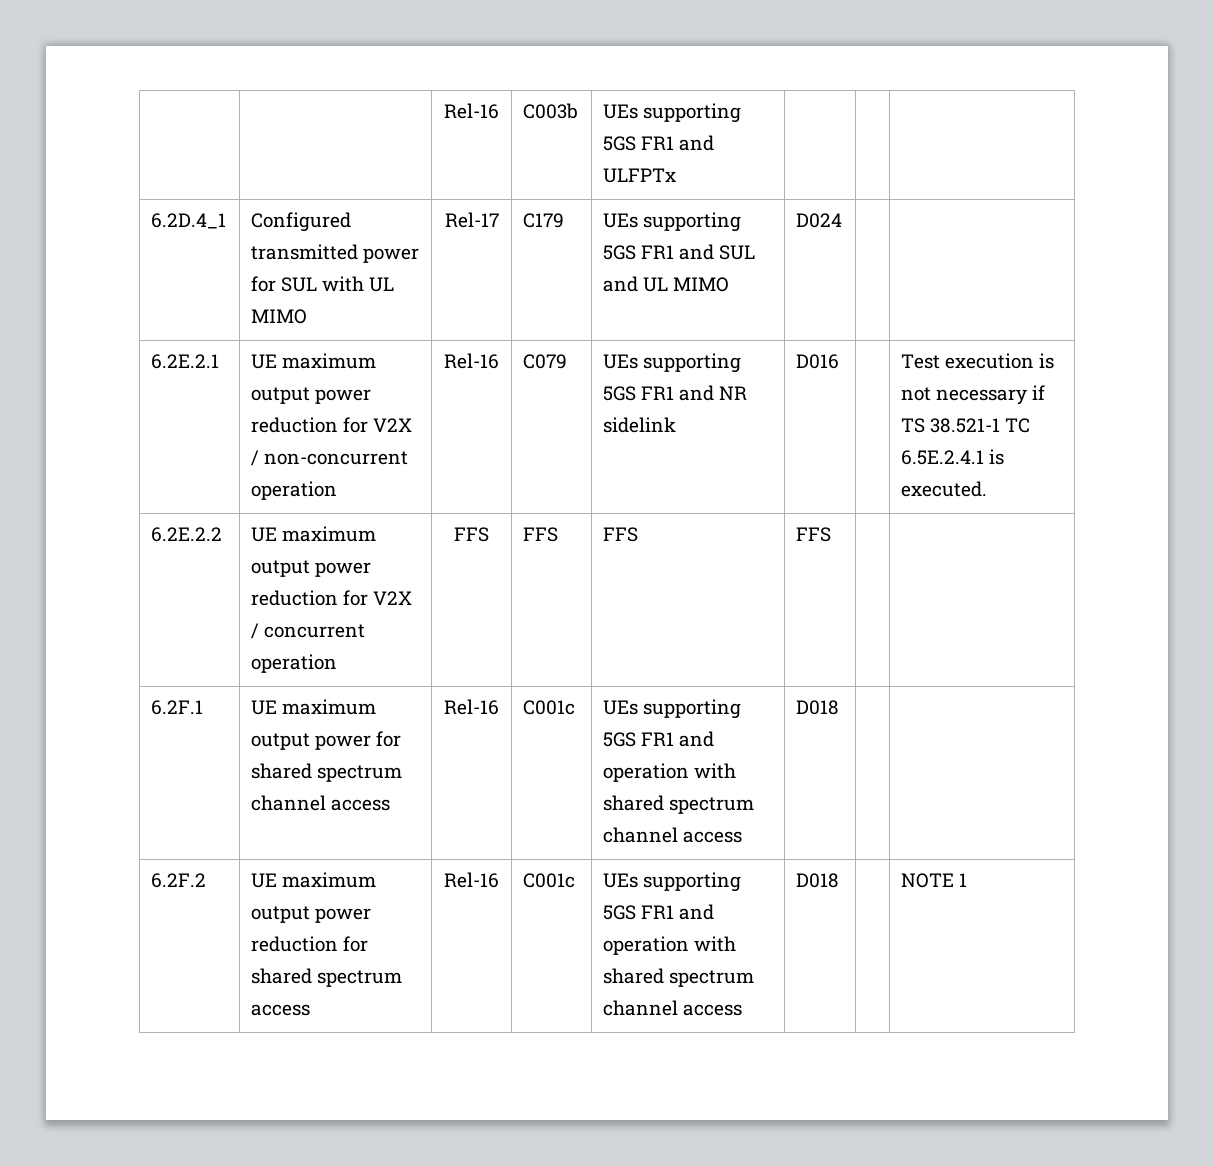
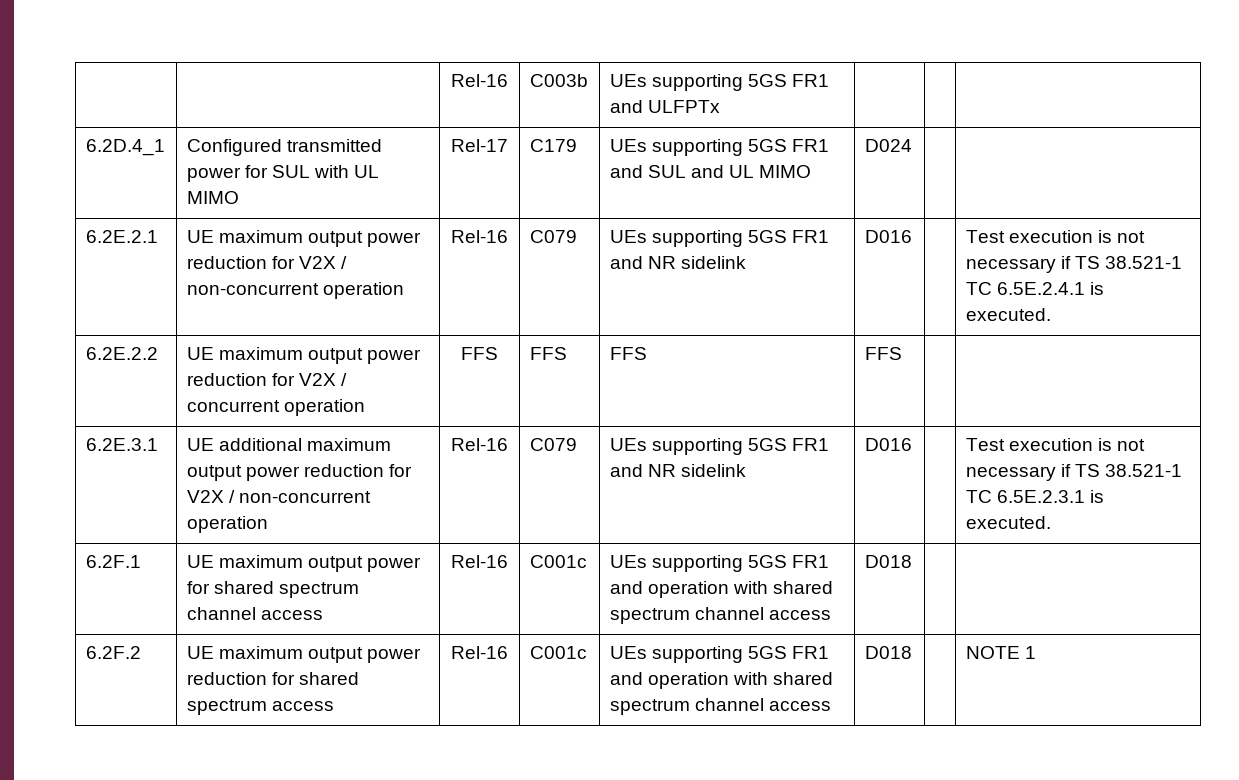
+ 6.2E.3.1 | UE additional maximum output power reduction for V2X / non-concurrent operation | Rel-16 | C079 | UEs supporting 5GS FR1 and NR sidelink | D016 | | Test execution is not necessary if TS 38.521-1 TC 6.5E.2.3.1 is executed.

